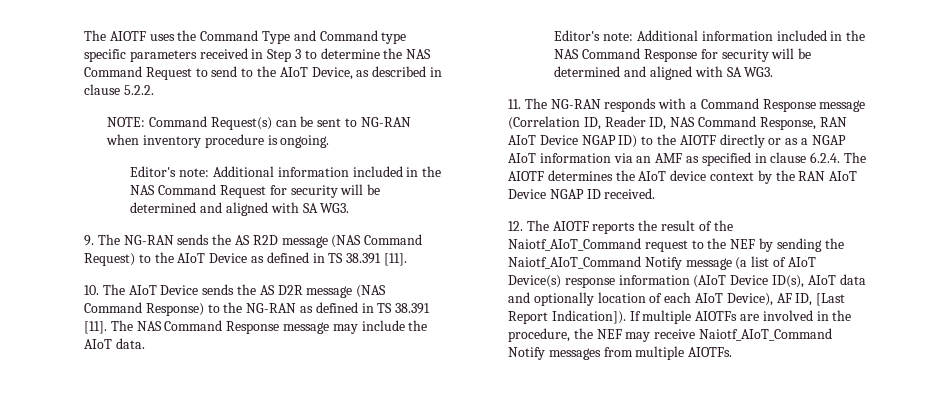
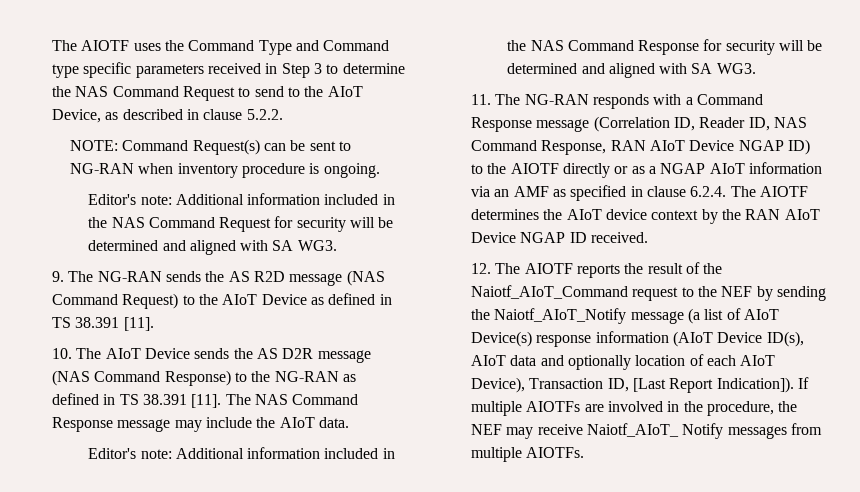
- 12. The AIOTF reports the result of the Naiotf_AIoT_Command request to the NEF by sending the Naiotf_AIoT_Command Notify message (a list of AIoT Device(s) response information (AIoT Device ID(s), AIoT data and optionally location of each AIoT Device), AF ID, [Last Report Indication]).
+ 12. The AIOTF reports the result of the Naiotf_AIoT_Command request to the NEF by sending the Naiotf_AIoT_Notify message (a list of AIoT Device(s) response information (AIoT Device ID(s), AIoT data and optionally location of each AIoT Device), Transaction ID, [Last Report Indication]).
- If multiple AIOTFs are involved in the procedure, the NEF may receive Naiotf_AIoT_Command Notify messages from multiple AIOTFs.
+ If multiple AIOTFs are involved in the procedure, the NEF may receive Naiotf_AIoT_ Notify messages from multiple AIOTFs.

